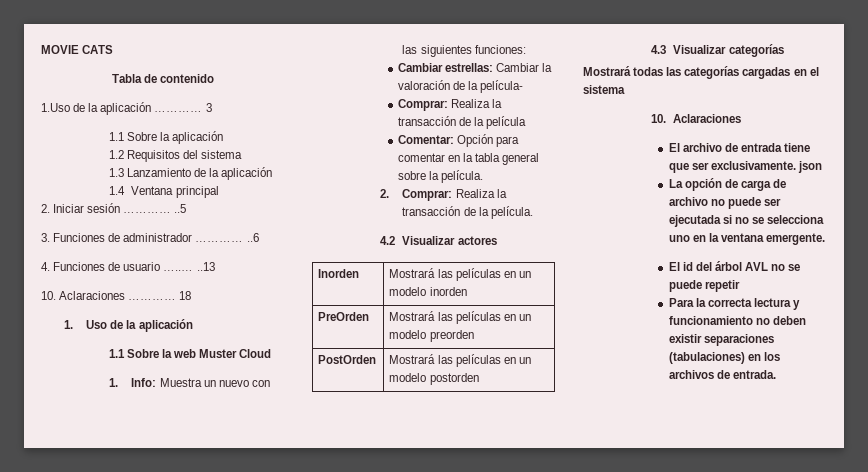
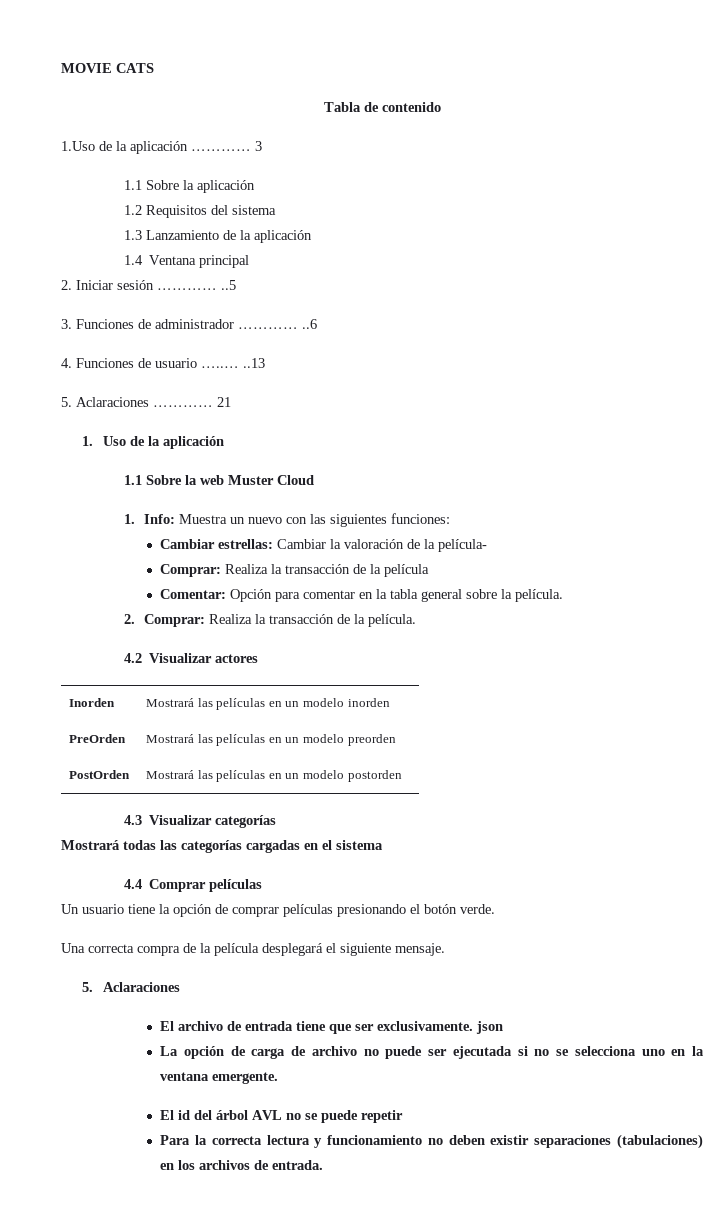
- 10. Aclaraciones …………
+ 5. Aclaraciones …………
- 18
+ 21
  Mostrará todas las categorías cargadas en el sistema
- 10. Aclaraciones
+ 4.4 Comprar películas
+ Un usuario tiene la opción de comprar películas presionando el botón verde.
+ Una correcta compra de la película desplegará el siguiente mensaje.
+ 5. Aclaraciones

